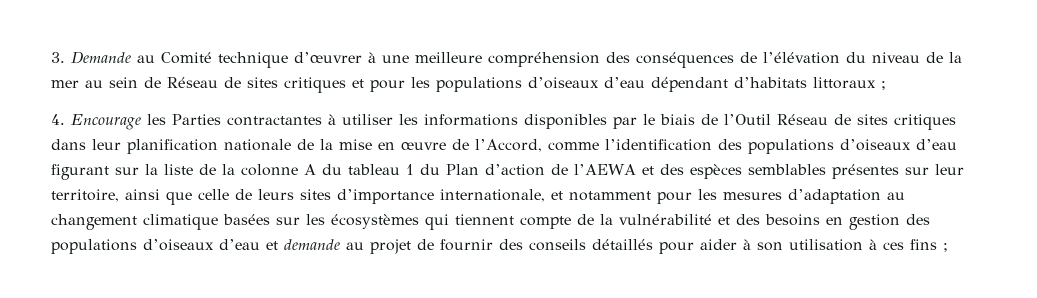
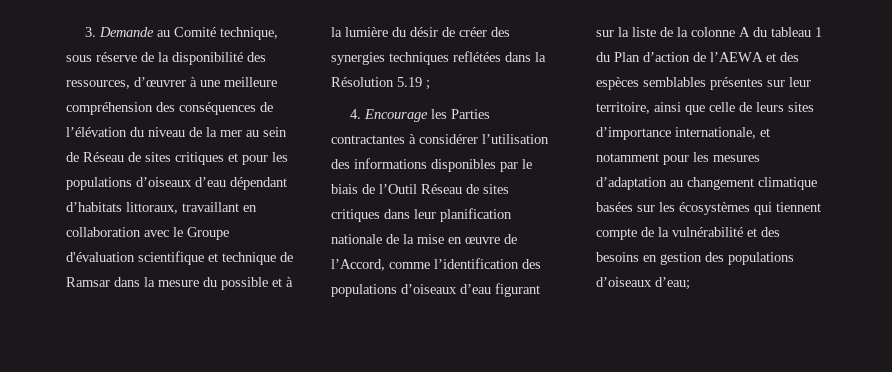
- 3. Demande au Comité technique d’œuvrer à une meilleure compréhension des conséquences de l’élévation du niveau de la mer au sein de Réseau de sites critiques et pour les populations d’oiseaux d’eau dépendant d’habitats littoraux ;
+ 3. Demande au Comité technique, sous réserve de la disponibilité des ressources, d’œuvrer à une meilleure compréhension des conséquences de l’élévation du niveau de la mer au sein de Réseau de sites critiques et pour les populations d’oiseaux d’eau dépendant d’habitats littoraux, travaillant en collaboration avec le Groupe d'évaluation scientifique et technique de Ramsar dans la mesure du possible et à la lumière du désir de créer des synergies techniques reflétées dans la Résolution 5.19 ;
- 4. Encourage les Parties contractantes à utiliser les informations disponibles par le biais de l’Outil Réseau de sites critiques dans leur planification nationale de la mise en œuvre de l’Accord, comme l’identification des populations d’oiseaux d’eau figurant sur la liste de la colonne A du tableau 1 du Plan d’action de l’AEWA et des espèces semblables présentes sur leur territoire, ainsi que celle de leurs sites d’importance internationale, et notamment pour les mesures d’adaptation au changement climatique basées sur les écosystèmes qui tiennent compte de la vulnérabilité et des besoins en gestion des populations d’oiseaux d’eau et demande au projet de fournir des conseils détaillés pour aider à son utilisation à ces fins ;
+ 4. Encourage les Parties contractantes à considérer l’utilisation des informations disponibles par le biais de l’Outil Réseau de sites critiques dans leur planification nationale de la mise en œuvre de l’Accord, comme l’identification des populations d’oiseaux d’eau figurant sur la liste de la colonne A du tableau 1 du Plan d’action de l’AEWA et des espèces semblables présentes sur leur territoire, ainsi que celle de leurs sites d’importance internationale, et notamment pour les mesures d’adaptation au changement climatique basées sur les écosystèmes qui tiennent compte de la vulnérabilité et des besoins en gestion des populations d’oiseaux d’eau;

